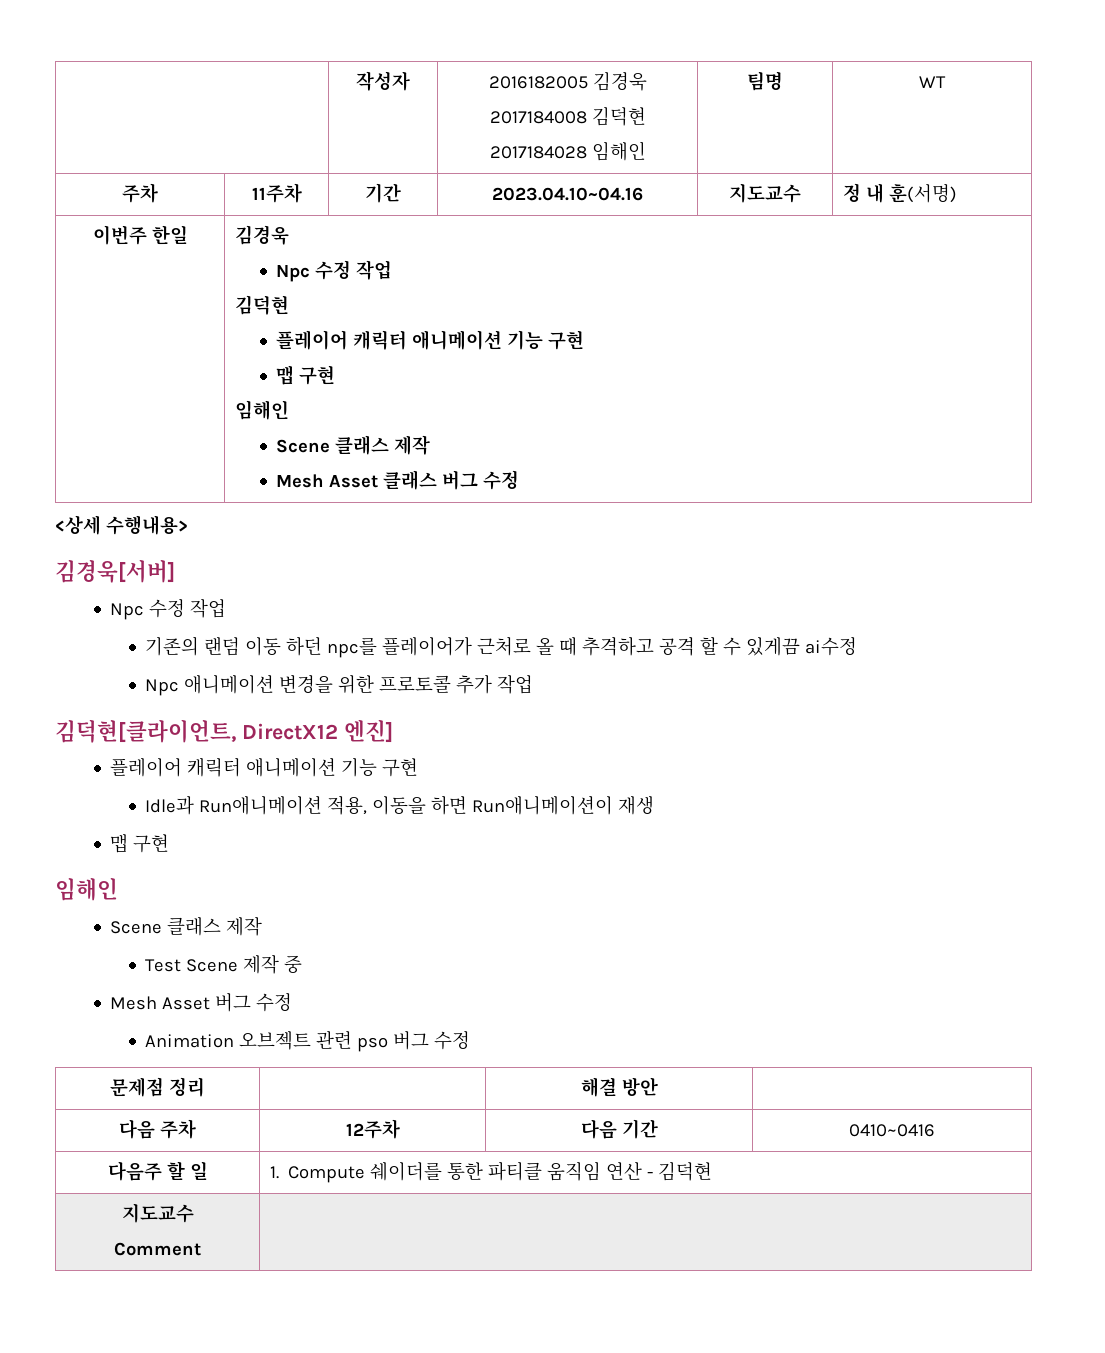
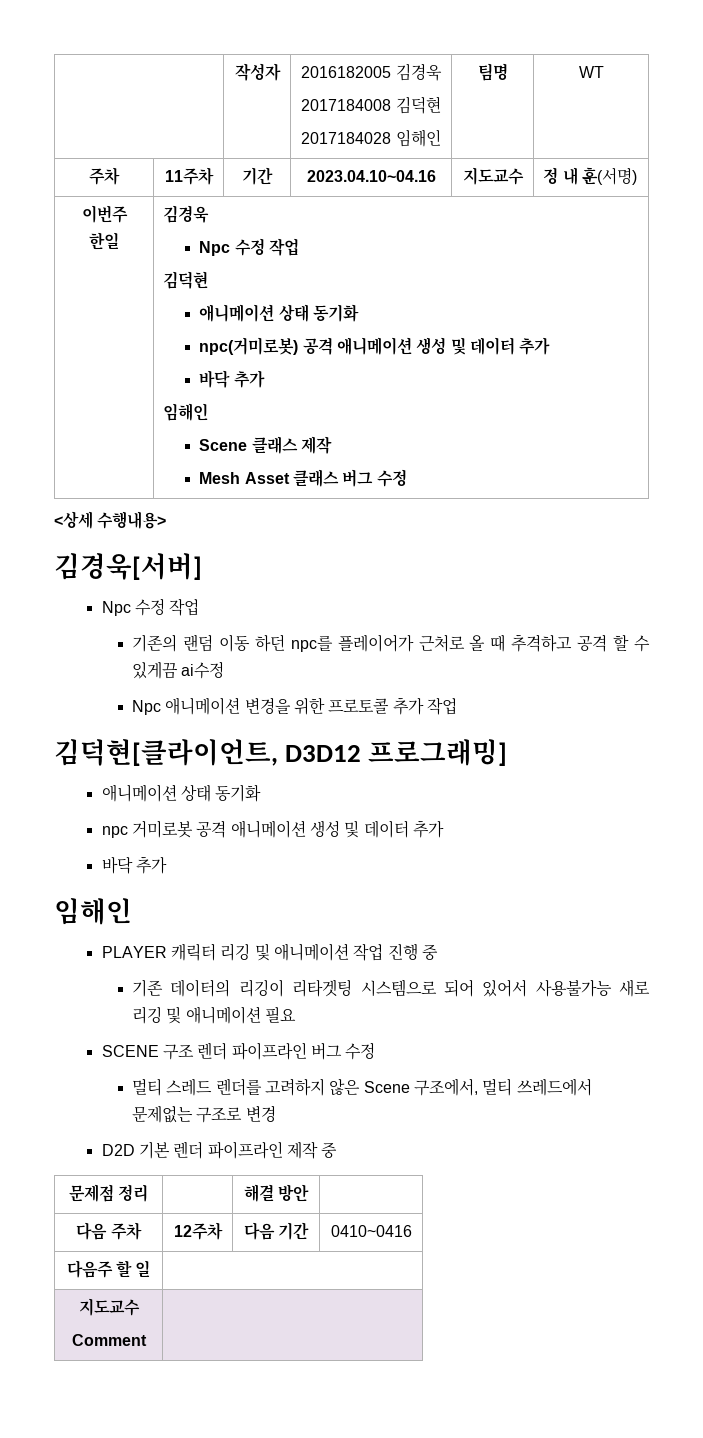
  이번주 한일 | 김경욱
  Npc 수정 작업
  김덕현
- 플레이어 캐릭터 애니메이션 기능 구현
- 맵 구현
+ 애니메이션 상태 동기화
+ npc(거미로봇) 공격 애니메이션 생성 및 데이터 추가
+ 바닥 추가
- 김덕현[클라이언트, DirectX12 엔진]
- 플레이어 캐릭터 애니메이션 기능 구현
- Idle과 Run애니메이션 적용, 이동을 하면 Run애니메이션이 재생
- 맵 구현
+ 김덕현[클라이언트, D3D12 프로그래밍]
+ 애니메이션 상태 동기화
+ npc 거미로봇 공격 애니메이션 생성 및 데이터 추가
+ 바닥 추가
  임해인
- Scene 클래스 제작
- Test Scene 제작 중
- Mesh Asset 버그 수정
- Animation 오브젝트 관련 pso 버그 수정
+ PLAYER 캐릭터 리깅 및 애니메이션 작업 진행 중
+ 기존 데이터의 리깅이 리타겟팅 시스템으로 되어 있어서 사용불가능 새로 리깅 및 애니메이션 필요
+ SCENE 구조 렌더 파이프라인 버그 수정
+ 멀티 스레드 렌더를 고려하지 않은 Scene 구조에서, 멀티 쓰레드에서 문제없는 구조로 변경
+ D2D 기본 렌더 파이프라인 제작 중
- 다음주 할 일 | 1. Compute 쉐이더를 통한 파티클 움직임 연산 - 김덕현
+ 다음주 할 일 |

